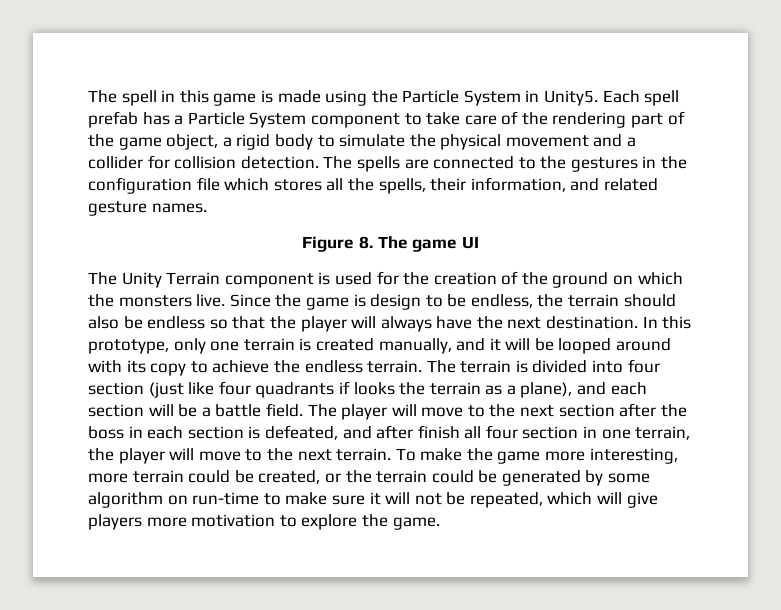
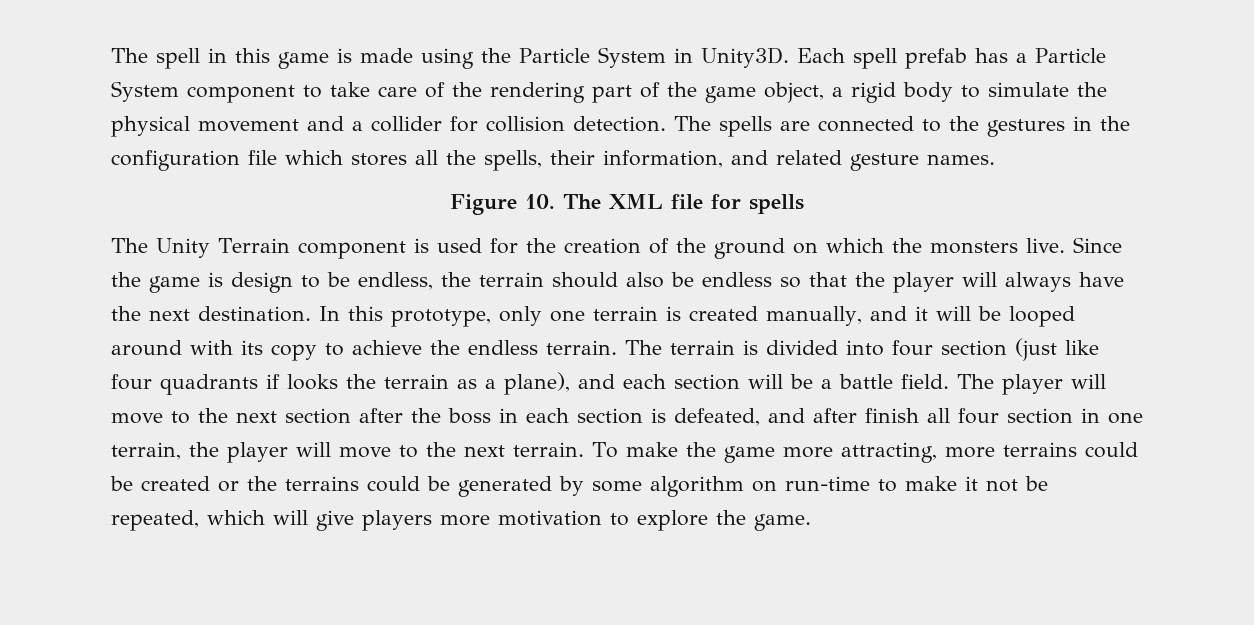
- The spell in this game is made using the Particle System in Unity5.
+ The spell in this game is made using the Particle System in Unity3D.
- Figure 8. The game UI
+ Figure 10. The XML file for spells
- To make the game more interesting, more terrain could be created, or the terrain could be generated by some algorithm on run-time to make sure it will not be repeated, which will give players more motivation to explore the game.
+ To make the game more attracting, more terrains could be created or the terrains could be generated by some algorithm on run-time to make it not be repeated, which will give players more motivation to explore the game.

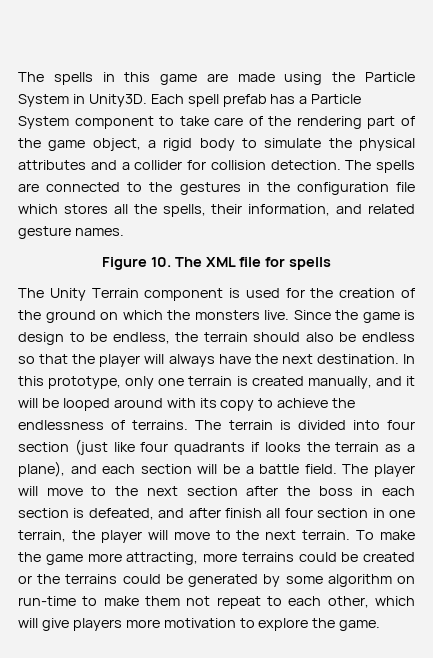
- The spell in this game is made using the Particle System in Unity3D.
+ The spells in this game are made using the Particle System in Unity3D.
- Each spell prefab has a Particle System component to take care of the rendering part of the game object, a rigid body to simulate the physical movement and a collider for collision detection.
+ Each spell prefab has a Particle System component to take care of the rendering part of the game object, a rigid body to simulate the physical attributes and a collider for collision detection.
- In this prototype, only one terrain is created manually, and it will be looped around with its copy to achieve the endless terrain.
+ In this prototype, only one terrain is created manually, and it will be looped around with its copy to achieve the endlessness of terrains.
- To make the game more attracting, more terrains could be created or the terrains could be generated by some algorithm on run-time to make it not be repeated, which will give players more motivation to explore the game.
+ To make the game more attracting, more terrains could be created or the terrains could be generated by some algorithm on run-time to make them not repeat to each other, which will give players more motivation to explore the game.

